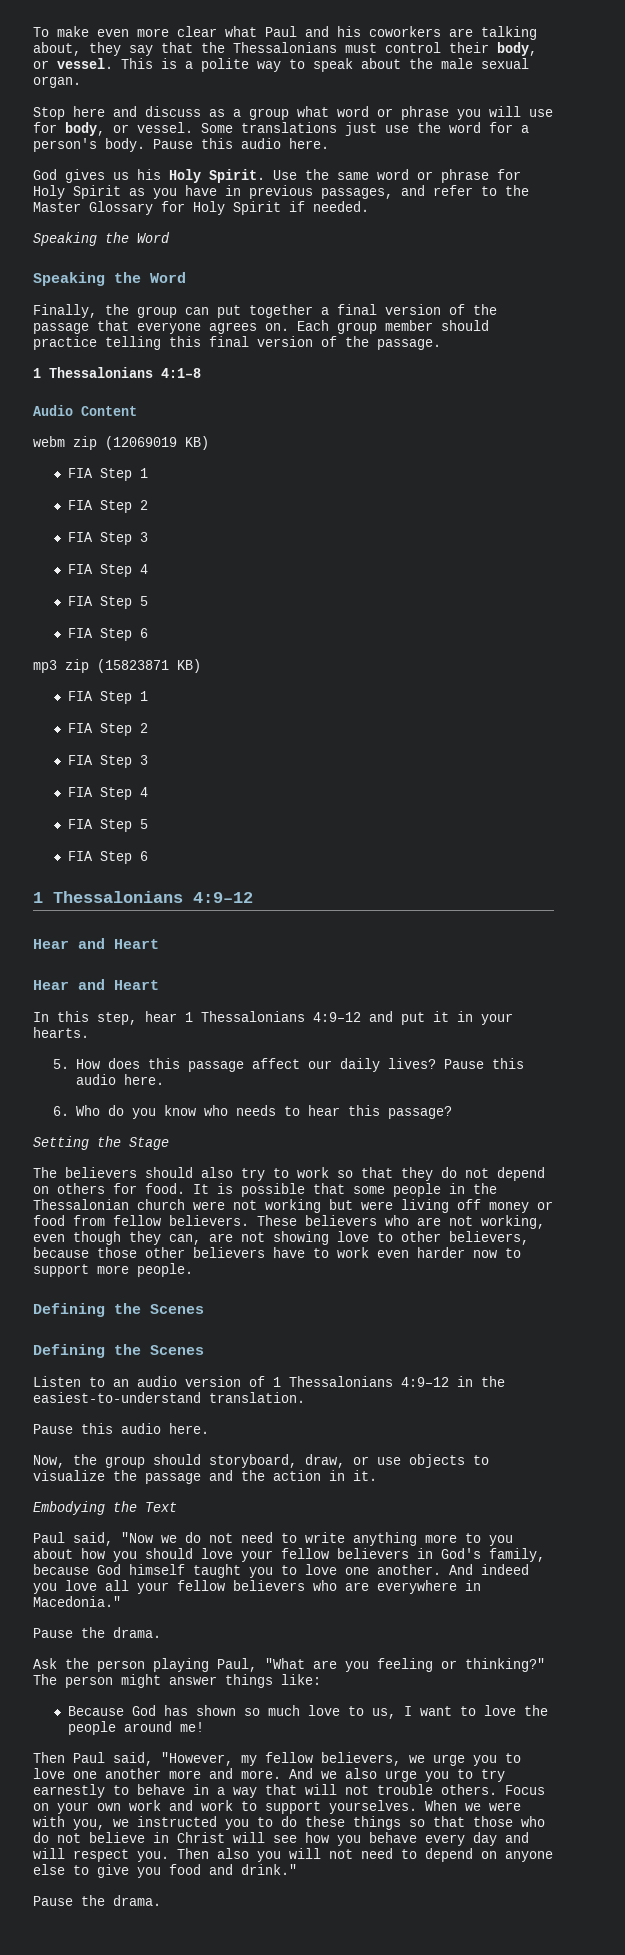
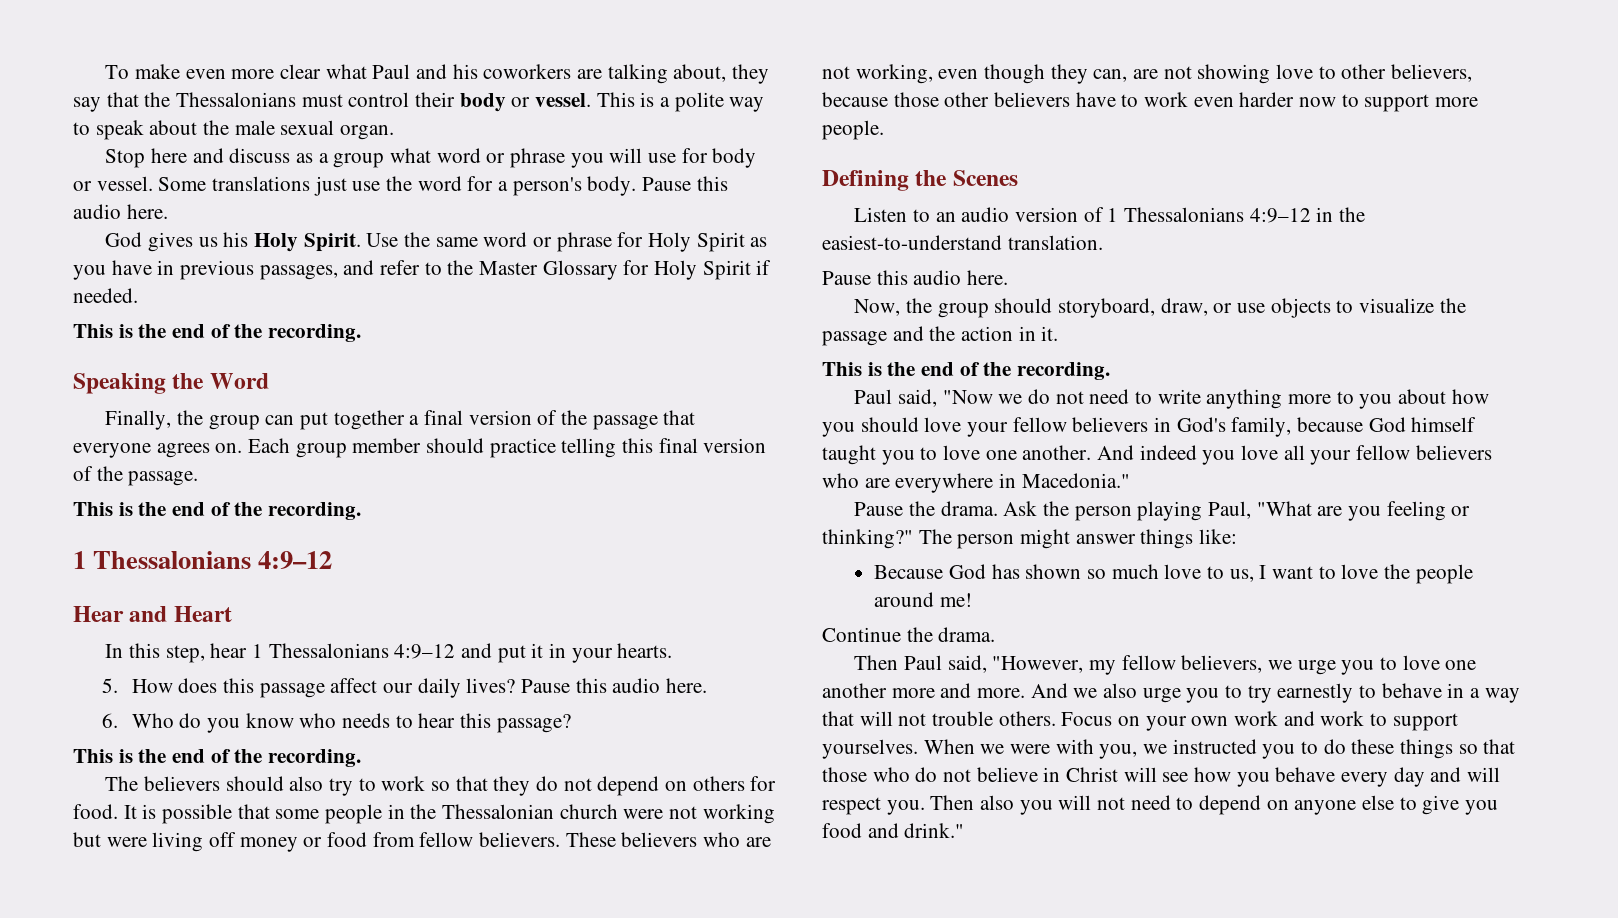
- To make even more clear what Paul and his coworkers are talking about, they say that the Thessalonians must control their body, or vessel.
+ To make even more clear what Paul and his coworkers are talking about, they say that the Thessalonians must control their body or vessel.
- Stop here and discuss as a group what word or phrase you will use for body, or vessel.
+ Stop here and discuss as a group what word or phrase you will use for body or vessel.
  Use the same word or phrase for Holy Spirit as you have in previous passages, and refer to the Master Glossary for Holy Spirit if needed.
- Speaking the Word
+ This is the end of the recording.
  Each group member should practice telling this final version of the passage.
- 1 Thessalonians 4:1–8
- Audio Content
- webm zip (12069019 KB)
- FIA Step 1
- FIA Step 2
- FIA Step 3
- FIA Step 4
- FIA Step 5
- FIA Step 6
- mp3 zip (15823871 KB)
- FIA Step 1
- FIA Step 2
- FIA Step 3
- FIA Step 4
- FIA Step 5
- FIA Step 6
+ This is the end of the recording.
  1 Thessalonians 4:9–12
- Hear and Heart
  6. Who do you know who needs to hear this passage?
- Setting the Stage
+ This is the end of the recording.
  These believers who are not working, even though they can, are not showing love to other believers, because those other believers have to work even harder now to support more people.
- Defining the Scenes
  Now, the group should storyboard, draw, or use objects to visualize the passage and the action in it.
- Embodying the Text
+ This is the end of the recording.
  And indeed you love all your fellow believers who are everywhere in Macedonia."
- Pause the drama.
- Ask the person playing Paul, "What are you feeling or thinking?"
+ Pause the drama. Ask the person playing Paul, "What are you feeling or thinking?"
+ Continue the drama.
  Then also you will not need to depend on anyone else to give you food and drink."
- Pause the drama.

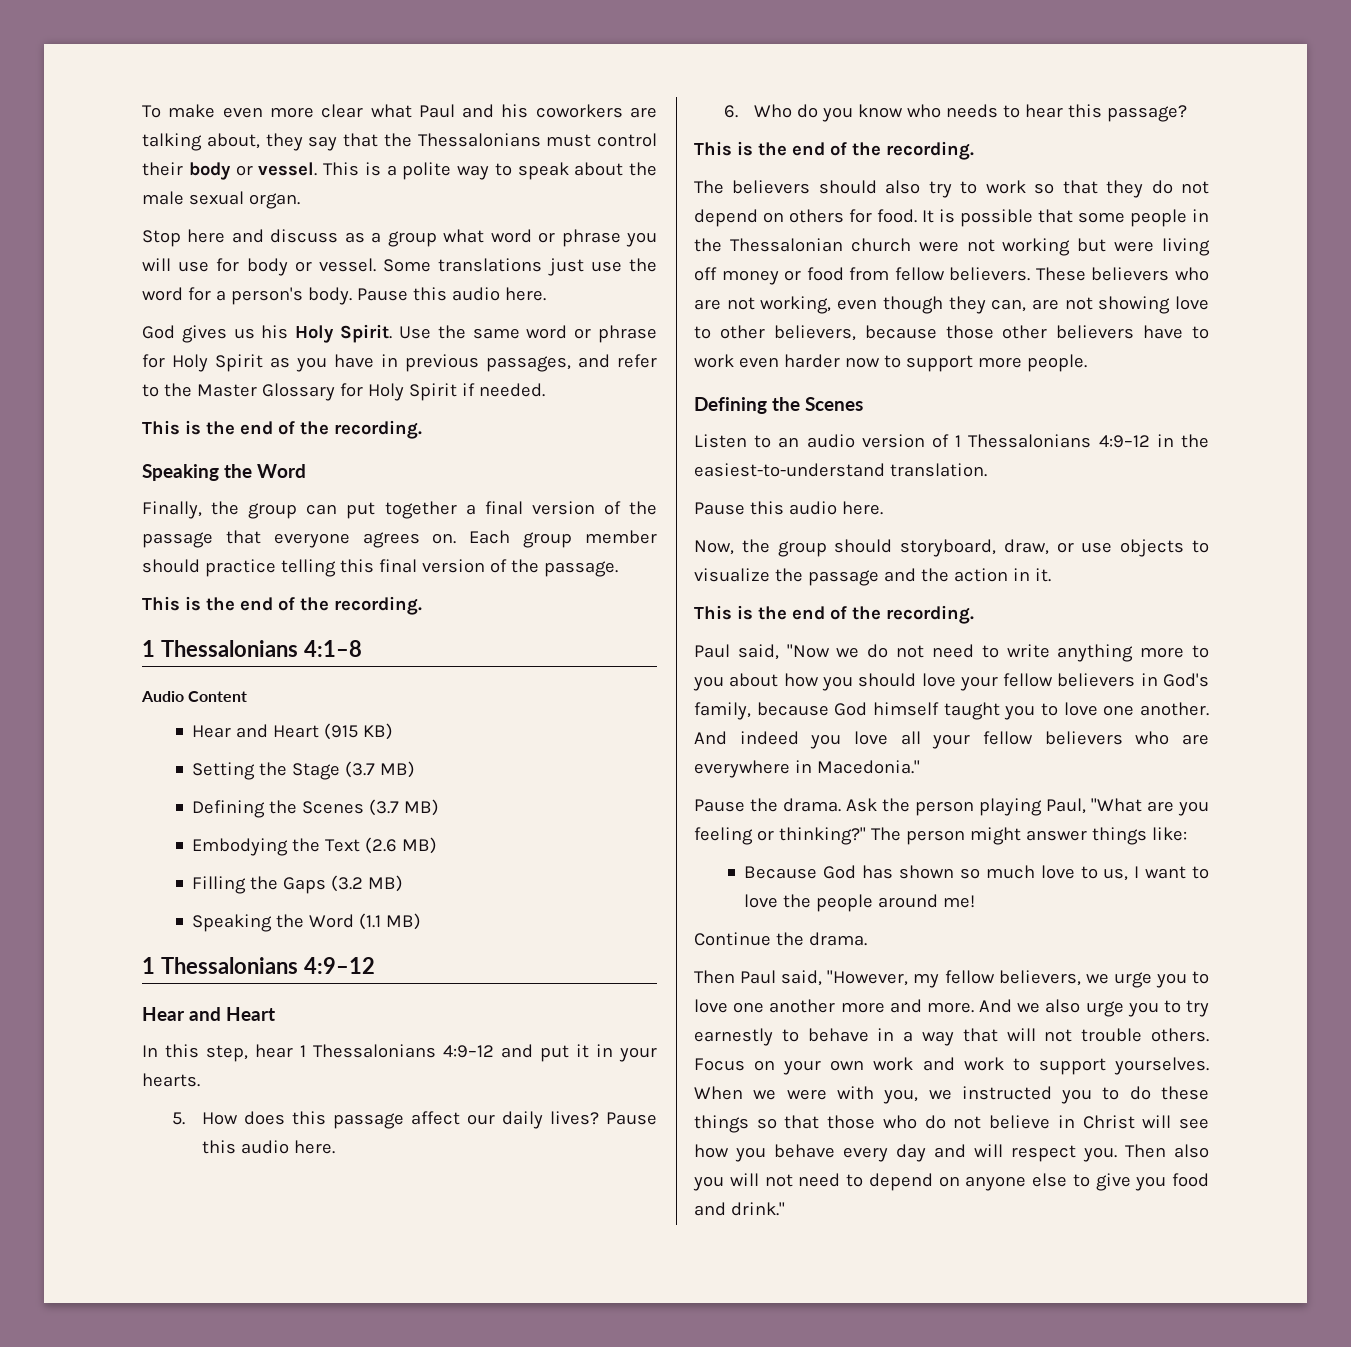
+ 1 Thessalonians 4:1–8
+ Audio Content
+ Hear and Heart (915 KB)
+ Setting the Stage (3.7 MB)
+ Defining the Scenes (3.7 MB)
+ Embodying the Text (2.6 MB)
+ Filling the Gaps (3.2 MB)
+ Speaking the Word (1.1 MB)

